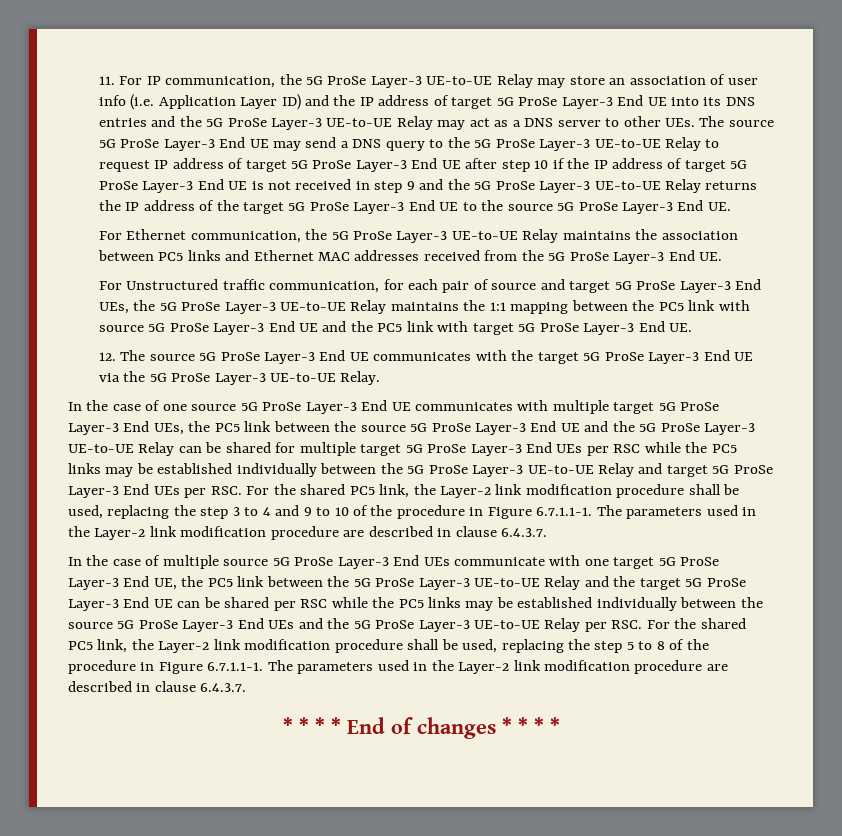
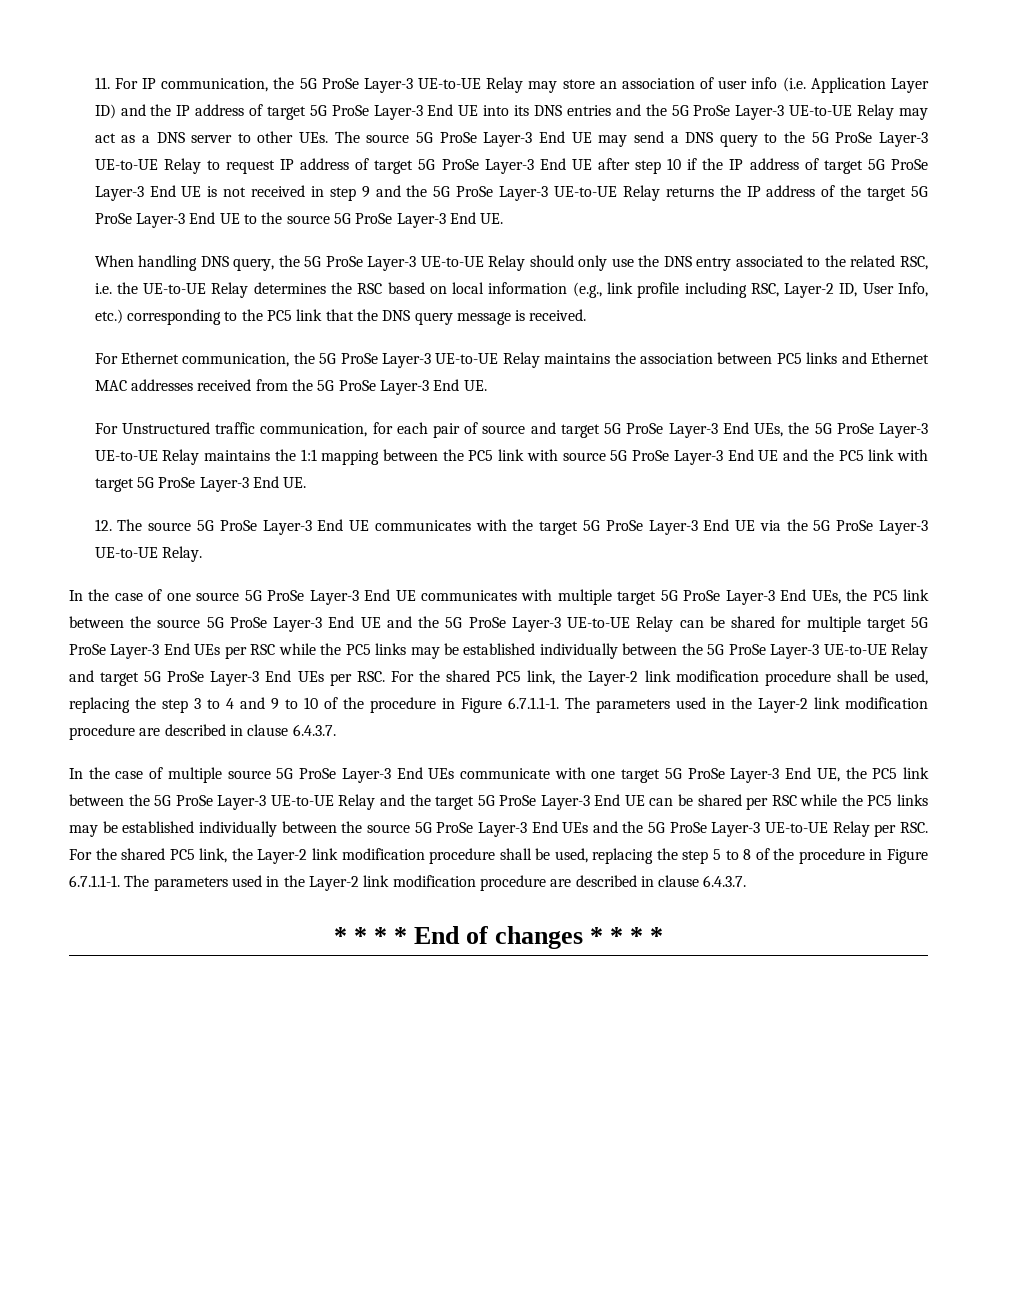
+ When handling DNS query, the 5G ProSe Layer-3 UE-to-UE Relay should only use the DNS entry associated to the related RSC, i.e. the UE-to-UE Relay determines the RSC based on local information (e.g., link profile including RSC, Layer-2 ID, User Info, etc.) corresponding to the PC5 link that the DNS query message is received.

